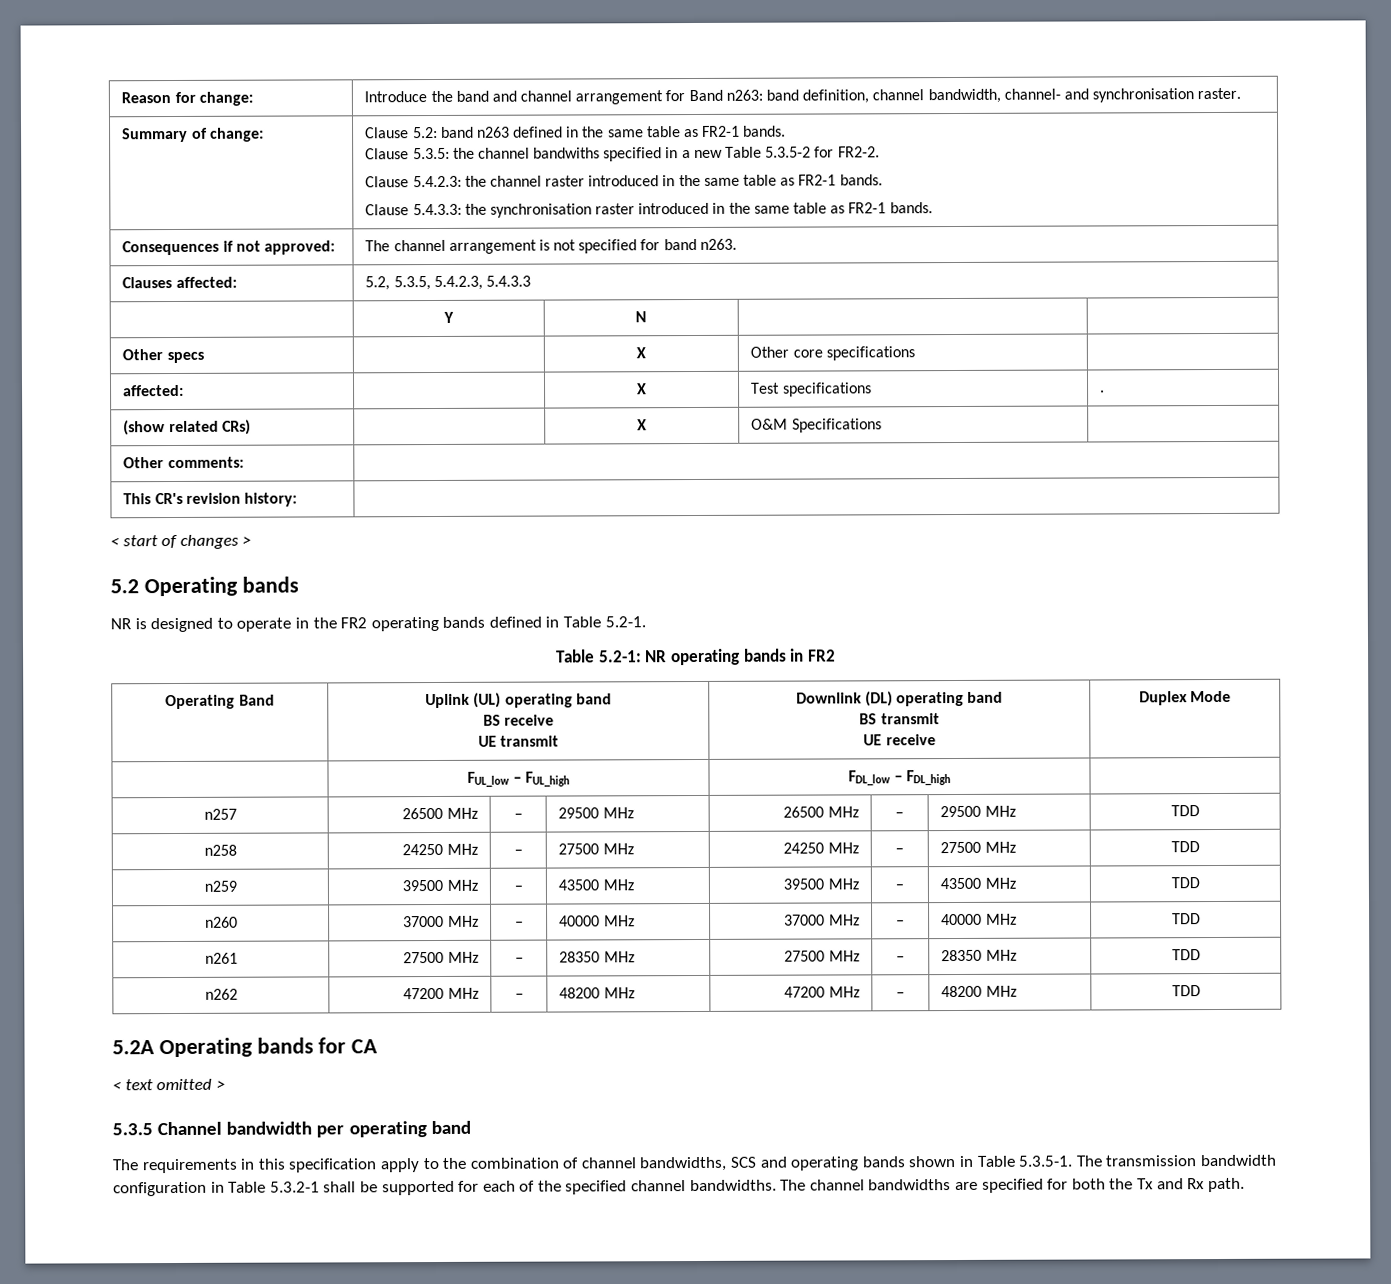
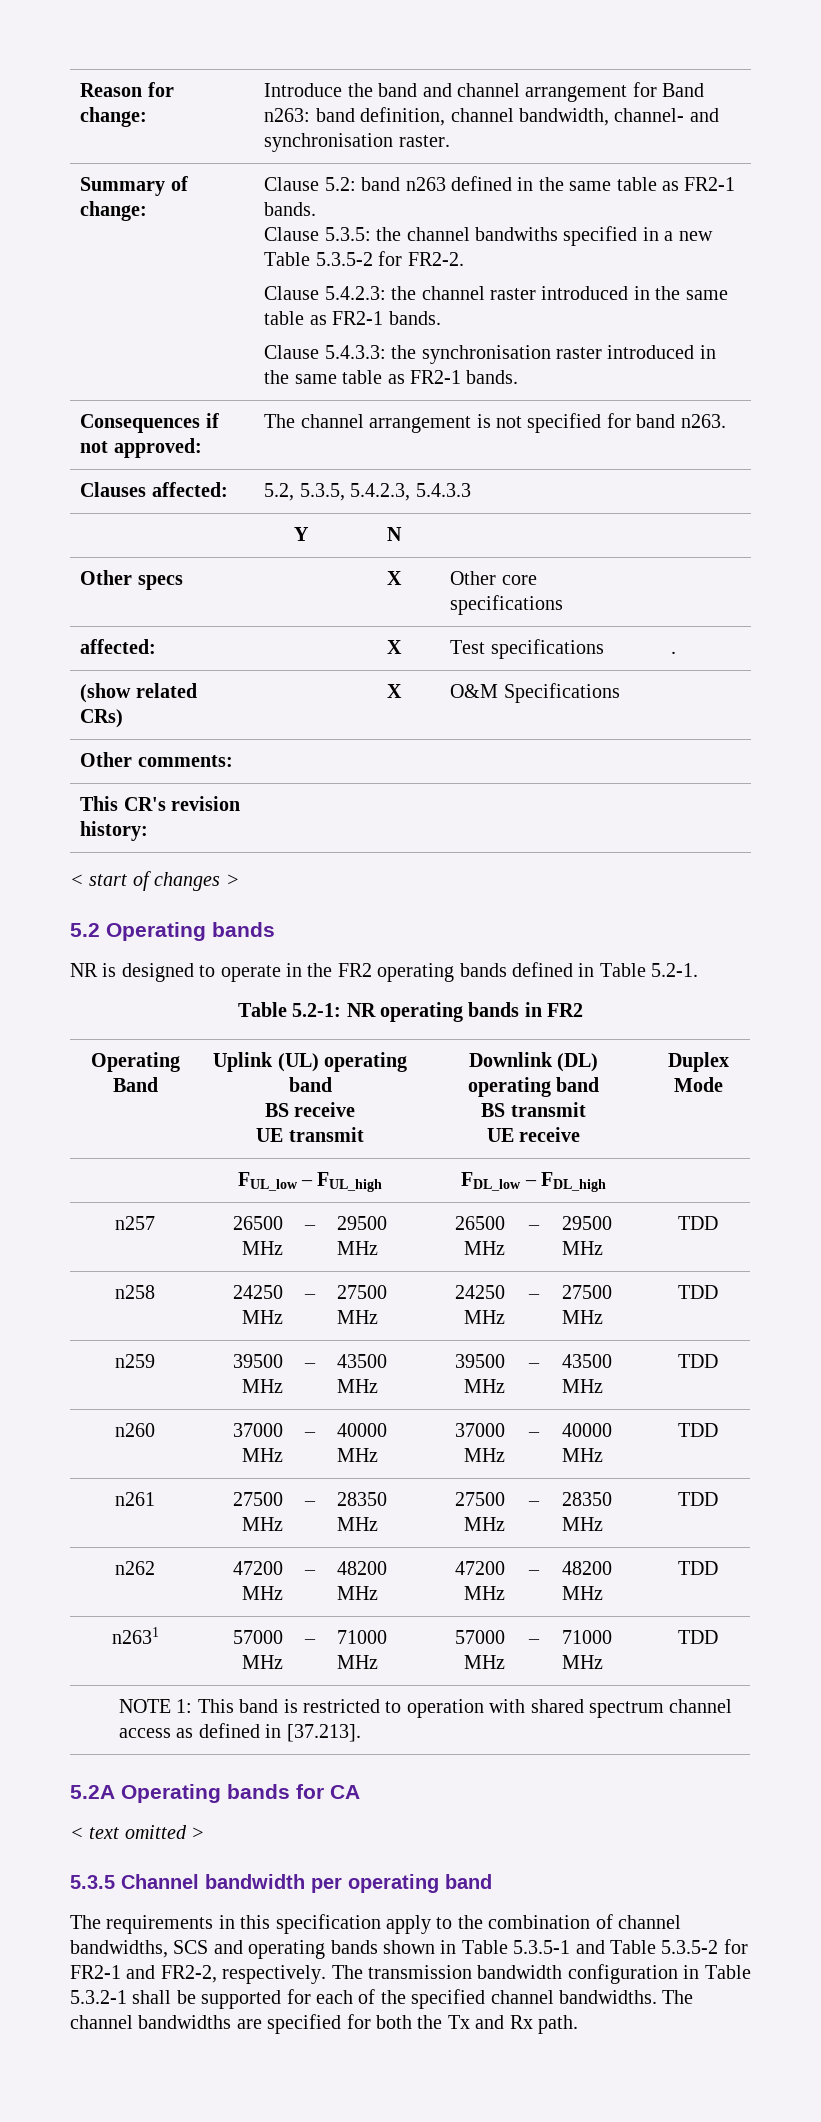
+ n2631 | 57000 MHz | – | 71000 MHz | 57000 MHz | – | 71000 MHz | TDD
+ NOTE 1: This band is restricted to operation with shared spectrum channel access as defined in [37.213].
- The requirements in this specification apply to the combination of channel bandwidths, SCS and operating bands shown in Table 5.3.5-1. The transmission bandwidth configuration in Table 5.3.2-1 shall be supported for each of the specified channel bandwidths.
+ The requirements in this specification apply to the combination of channel bandwidths, SCS and operating bands shown in Table 5.3.5-1 and Table 5.3.5-2 for FR2-1 and FR2-2, respectively. The transmission bandwidth configuration in Table 5.3.2-1 shall be supported for each of the specified channel bandwidths.

